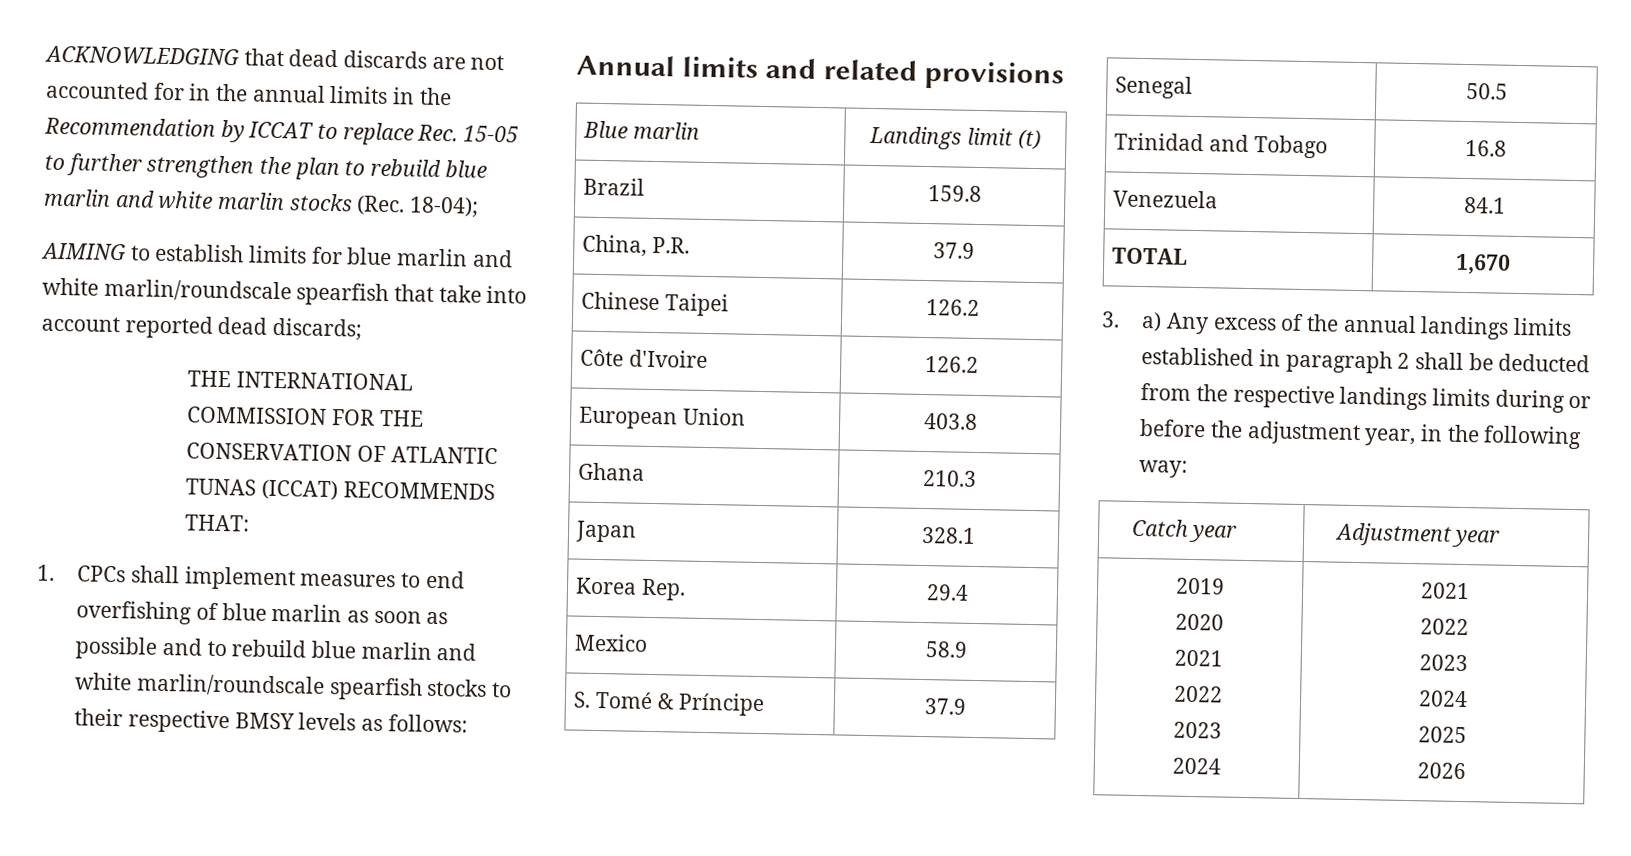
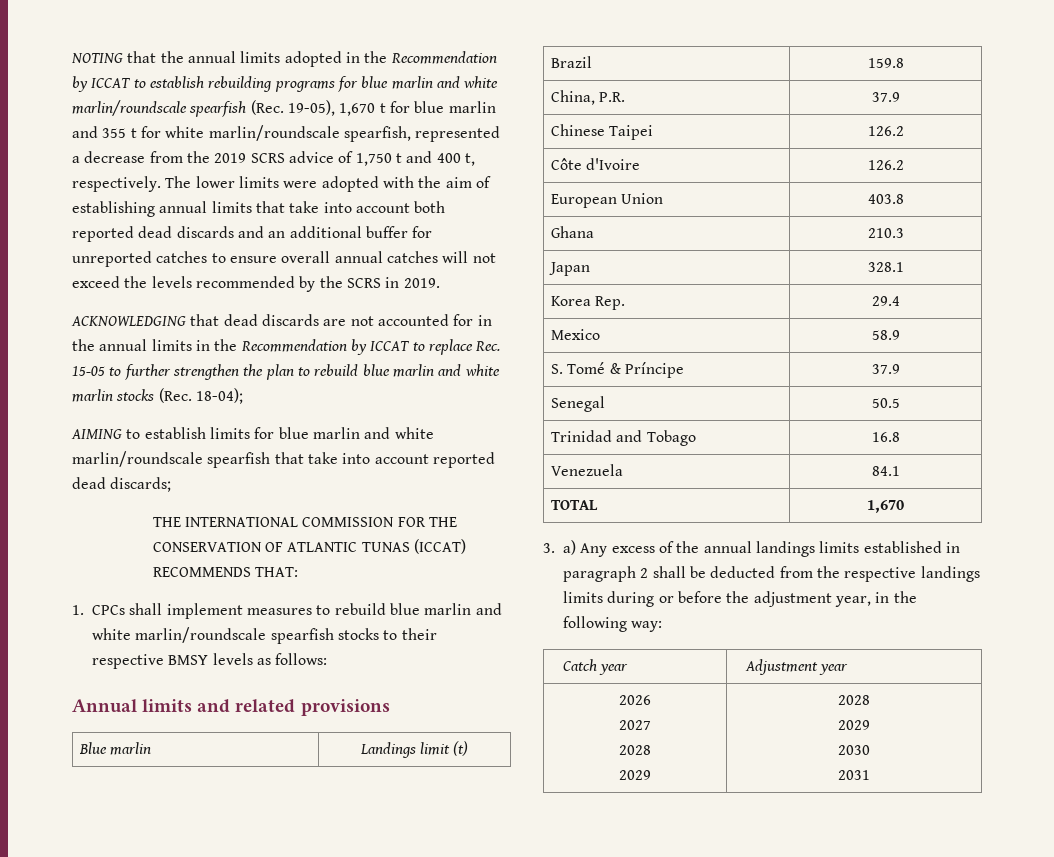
+ NOTING that the annual limits adopted in the Recommendation by ICCAT to establish rebuilding programs for blue marlin and white marlin/roundscale spearfish (Rec. 19-05), 1,670 t for blue marlin and 355 t for white marlin/roundscale spearfish, represented a decrease from the 2019 SCRS advice of 1,750 t and 400 t, respectively. The lower limits were adopted with the aim of establishing annual limits that take into account both reported dead discards and an additional buffer for unreported catches to ensure overall annual catches will not exceed the levels recommended by the SCRS in 2019.
- 1. CPCs shall implement measures to end overfishing of blue marlin as soon as possible and to rebuild blue marlin and white marlin/roundscale spearfish stocks to their respective BMSY levels as follows:
+ 1. CPCs shall implement measures to rebuild blue marlin and white marlin/roundscale spearfish stocks to their respective BMSY levels as follows:
- 2019
- 2020
- 2021
- 2022
- 2023
- 2024 | 2021
- 2022
- 2023
- 2024
- 2025
  2026
+ 2027
+ 2028
+ 2029 | 2028
+ 2029
+ 2030
+ 2031

